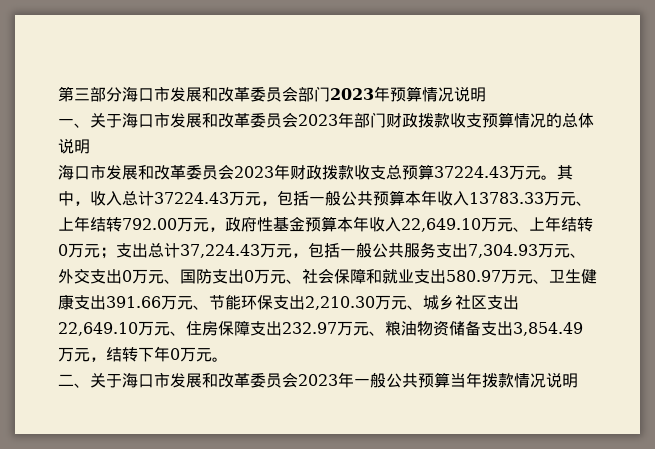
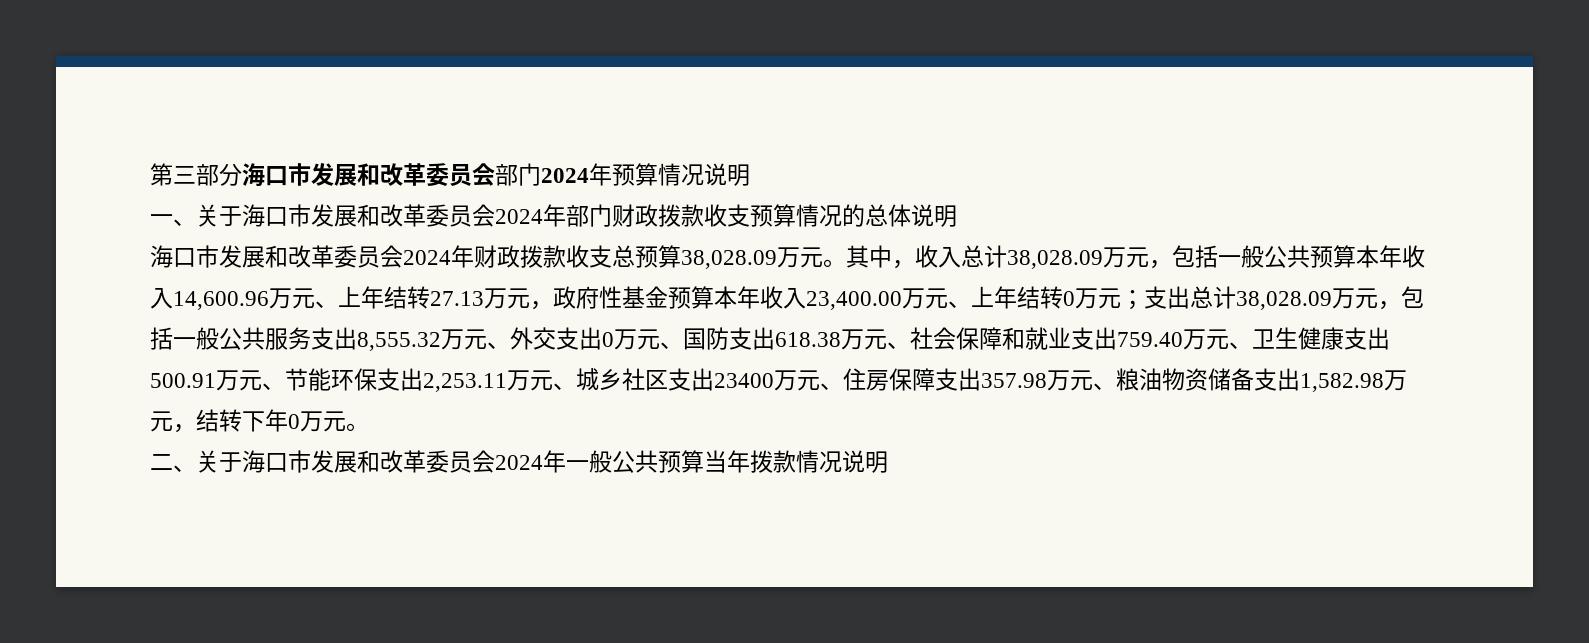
- 第三部分海口市发展和改革委员会部门2023年预算情况说明
+ 第三部分海口市发展和改革委员会部门2024年预算情况说明
- 一、关于海口市发展和改革委员会2023年部门财政拨款收支预算情况的总体说明
+ 一、关于海口市发展和改革委员会2024年部门财政拨款收支预算情况的总体说明
- 海口市发展和改革委员会2023年财政拨款收支总预算37224.43万元。
+ 海口市发展和改革委员会2024年财政拨款收支总预算38,028.09万元。
- 其中，收入总计37224.43万元，包括一般公共预算本年收入13783.33万元、上年结转792.00万元，政府性基金预算本年收入22,649.10万元、上年结转0万元；
+ 其中，收入总计38,028.09万元，包括一般公共预算本年收入14,600.96万元、上年结转27.13万元，政府性基金预算本年收入23,400.00万元、上年结转0万元；
- 支出总计37,224.43万元，包括一般公共服务支出7,304.93万元、外交支出0万元、国防支出0万元、社会保障和就业支出580.97万元、卫生健康支出391.66万元、节能环保支出2,210.30万元、城乡社区支出22,649.10万元、住房保障支出232.97万元、粮油物资储备支出3,854.49万元，结转下年0万元。
+ 支出总计38,028.09万元，包括一般公共服务支出8,555.32万元、外交支出0万元、国防支出618.38万元、社会保障和就业支出759.40万元、卫生健康支出500.91万元、节能环保支出2,253.11万元、城乡社区支出23400万元、住房保障支出357.98万元、粮油物资储备支出1,582.98万元，结转下年0万元。
- 二、关于海口市发展和改革委员会2023年一般公共预算当年拨款情况说明
+ 二、关于海口市发展和改革委员会2024年一般公共预算当年拨款情况说明

